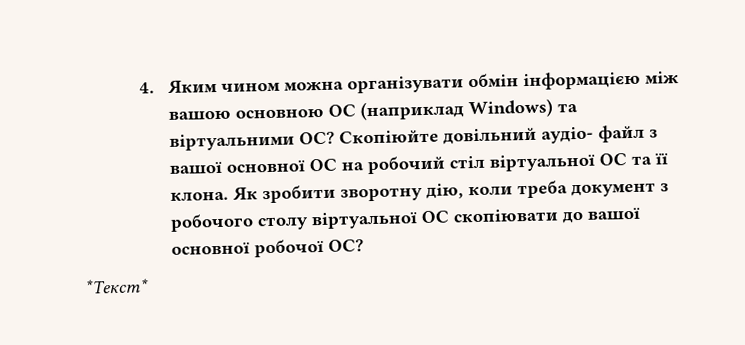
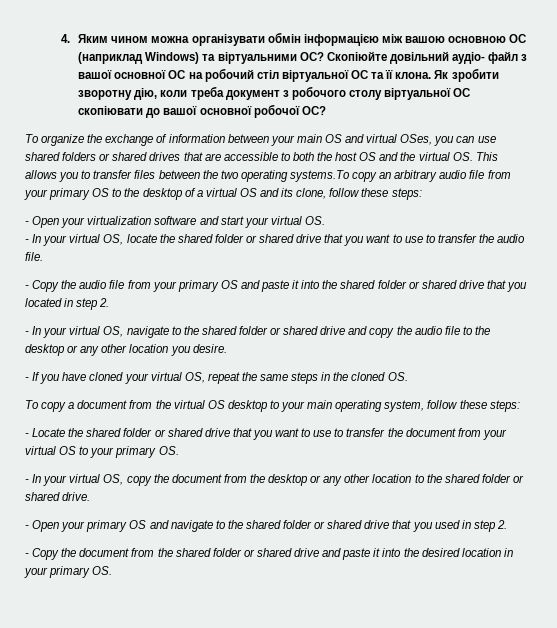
- *Текст*
+ To organize the exchange of information between your main OS and virtual OSes, you can use shared folders or shared drives that are accessible to both the host OS and the virtual OS. This allows you to transfer files between the two operating systems.To copy an arbitrary audio file from your primary OS to the desktop of a virtual OS and its clone, follow these steps:
+ - Open your virtualization software and start your virtual OS.
+ - In your virtual OS, locate the shared folder or shared drive that you want to use to transfer the audio file.
+ - Copy the audio file from your primary OS and paste it into the shared folder or shared drive that you located in step 2.
+ - In your virtual OS, navigate to the shared folder or shared drive and copy the audio file to the desktop or any other location you desire.
+ - If you have cloned your virtual OS, repeat the same steps in the cloned OS.
+ To copy a document from the virtual OS desktop to your main operating system, follow these steps:
+ - Locate the shared folder or shared drive that you want to use to transfer the document from your virtual OS to your primary OS.
+ - In your virtual OS, copy the document from the desktop or any other location to the shared folder or shared drive.
+ - Open your primary OS and navigate to the shared folder or shared drive that you used in step 2.
+ - Copy the document from the shared folder or shared drive and paste it into the desired location in your primary OS.

